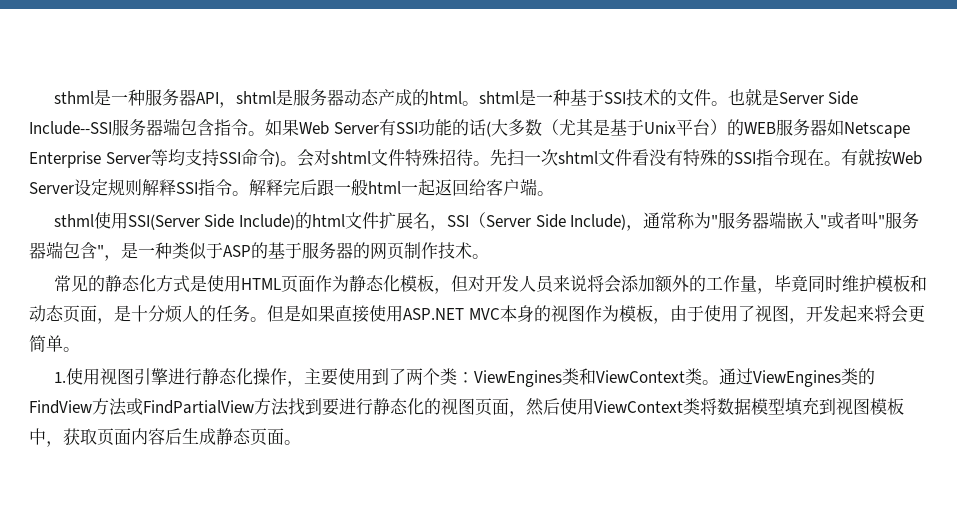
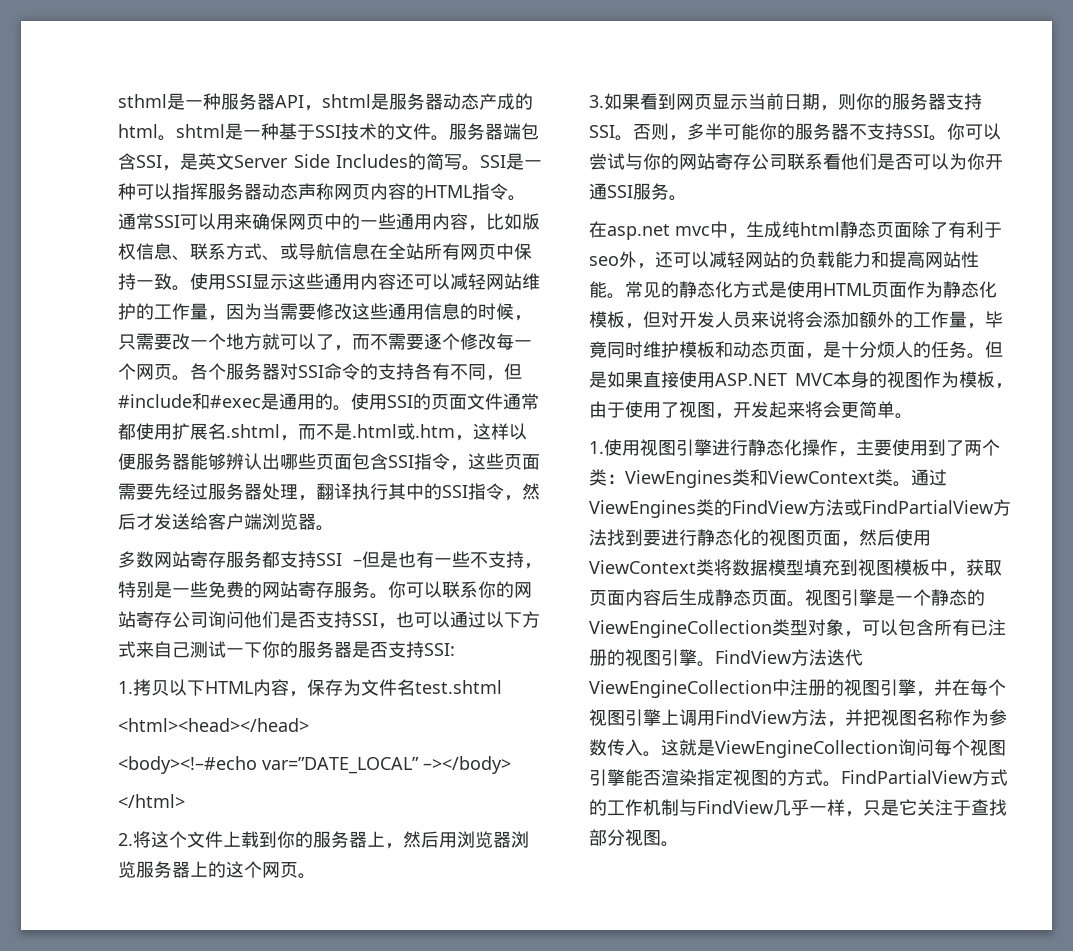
- 也就是Server Side Include--SSI服务器端包含指令。如果Web Server有SSI功能的话(大多数（尤其是基于Unix平台）的WEB服务器如Netscape Enterprise Server等均支持SSI命令)。会对shtml文件特殊招待。先扫一次shtml文件看没有特殊的SSI指令现在。有就按Web Server设定规则解释SSI指令。解释完后跟一般html一起返回给客户端。
- sthml使用SSI(Server Side Include)的html文件扩展名，SSI（Server Side Include)，通常称为"服务器端嵌入"或者叫"服务器端包含"，是一种类似于ASP的基于服务器的网页制作技术。
- 常见的静态化方式是使用HTML页面作为静态化模板，但对开发人员来说将会添加额外的工作量，毕竟同时维护模板和动态页面，是十分烦人的任务。
+ 服务器端包含SSI，是英文Server Side Includes的简写。SSI是一种可以指挥服务器动态声称网页内容的HTML指令。通常SSI可以用来确保网页中的一些通用内容，比如版权信息、联系方式、或导航信息在全站所有网页中保持一致。使用SSI显示这些通用内容还可以减轻网站维护的工作量，因为当需要修改这些通用信息的时候，只需要改一个地方就可以了，而不需要逐个修改每一个网页。各个服务器对SSI命令的支持各有不同，但#include和#exec是通用的。使用SSI的页面文件通常都使用扩展名.shtml，而不是.html或.htm，这样以便服务器能够辨认出哪些页面包含SSI指令，这些页面需要先经过服务器处理，翻译执行其中的SSI指令，然后才发送给客户端浏览器。
+ 多数网站寄存服务都支持SSI –但是也有一些不支持，特别是一些免费的网站寄存服务。你可以联系你的网站寄存公司询问他们是否支持SSI，也可以通过以下方式来自己测试一下你的服务器是否支持SSI:
+ 1.拷贝以下HTML内容，保存为文件名test.shtml
+ <html><head></head>
+ <body><!–#echo var=”DATE_LOCAL” –></body>
+ </html>
+ 2.将这个文件上载到你的服务器上，然后用浏览器浏览服务器上的这个网页。
+ 3.如果看到网页显示当前日期，则你的服务器支持SSI。否则，多半可能你的服务器不支持SSI。你可以尝试与你的网站寄存公司联系看他们是否可以为你开通SSI服务。
+ 在asp.net mvc中，生成纯html静态页面除了有利于seo外，还可以减轻网站的负载能力和提高网站性能。常见的静态化方式是使用HTML页面作为静态化模板，但对开发人员来说将会添加额外的工作量，毕竟同时维护模板和动态页面，是十分烦人的任务。
+ 视图引擎是一个静态的ViewEngineCollection类型对象，可以包含所有已注册的视图引擎。FindView方法迭代ViewEngineCollection中注册的视图引擎，并在每个视图引擎上调用FindView方法，并把视图名称作为参数传入。这就是ViewEngineCollection询问每个视图引擎能否渲染指定视图的方式。FindPartialView方式的工作机制与FindView几乎一样，只是它关注于查找部分视图。

